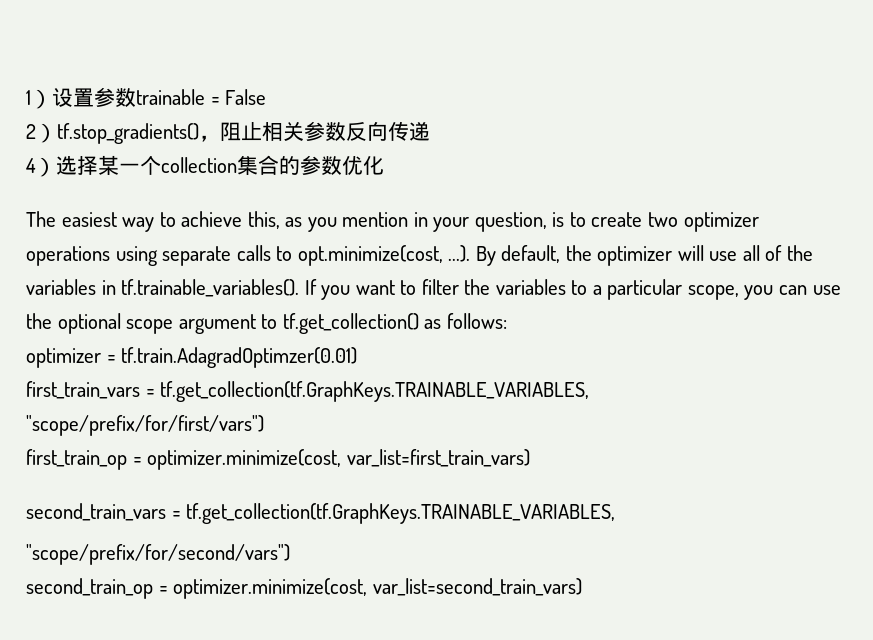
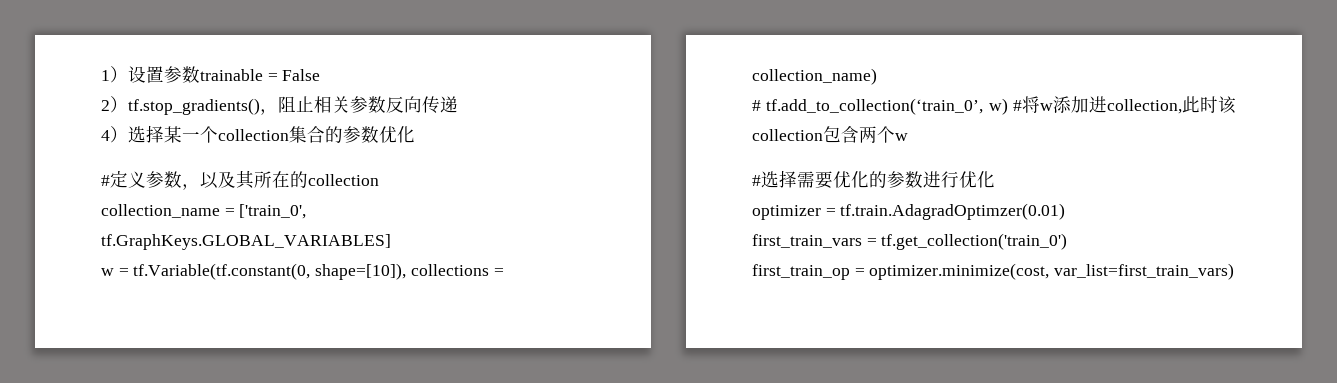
- The easiest way to achieve this, as you mention in your question, is to create two optimizer operations using separate calls to opt.minimize(cost, ...). By default, the optimizer will use all of the variables in tf.trainable_variables(). If you want to filter the variables to a particular scope, you can use the optional scope argument to tf.get_collection() as follows:
+ #定义参数，以及其所在的collection
+ collection_name = ['train_0', tf.GraphKeys.GLOBAL_VARIABLES]
+ w = tf.Variable(tf.constant(0, shape=[10]), collections = collection_name)
+ # tf.add_to_collection(‘train_0’, w) #将w添加进collection,此时该collection包含两个w
+ #选择需要优化的参数进行优化
- first_train_vars = tf.get_collection(tf.GraphKeys.TRAINABLE_VARIABLES,
- "scope/prefix/for/first/vars")
+ first_train_vars = tf.get_collection('train_0')
- second_train_vars = tf.get_collection(tf.GraphKeys.TRAINABLE_VARIABLES,
- "scope/prefix/for/second/vars")
- second_train_op = optimizer.minimize(cost, var_list=second_train_vars)

